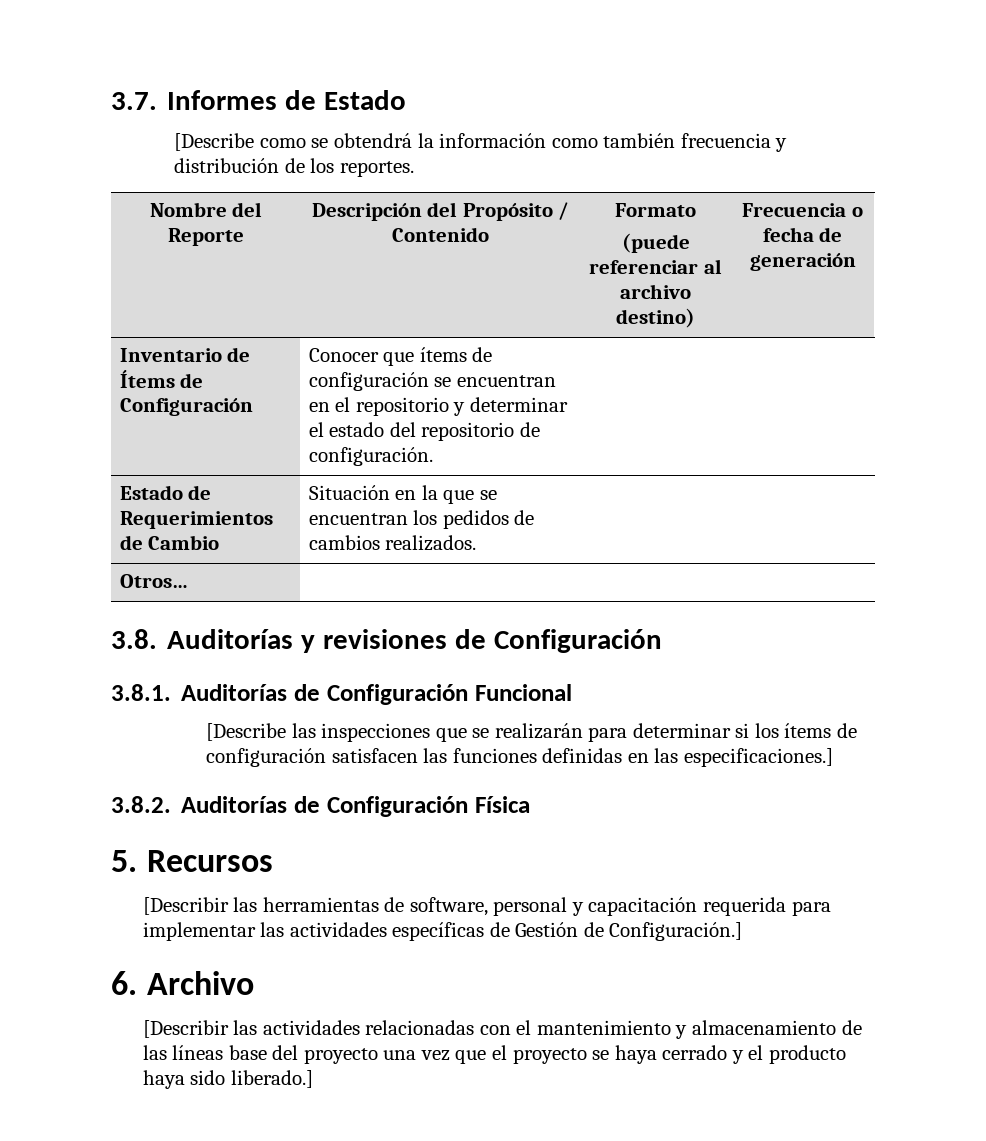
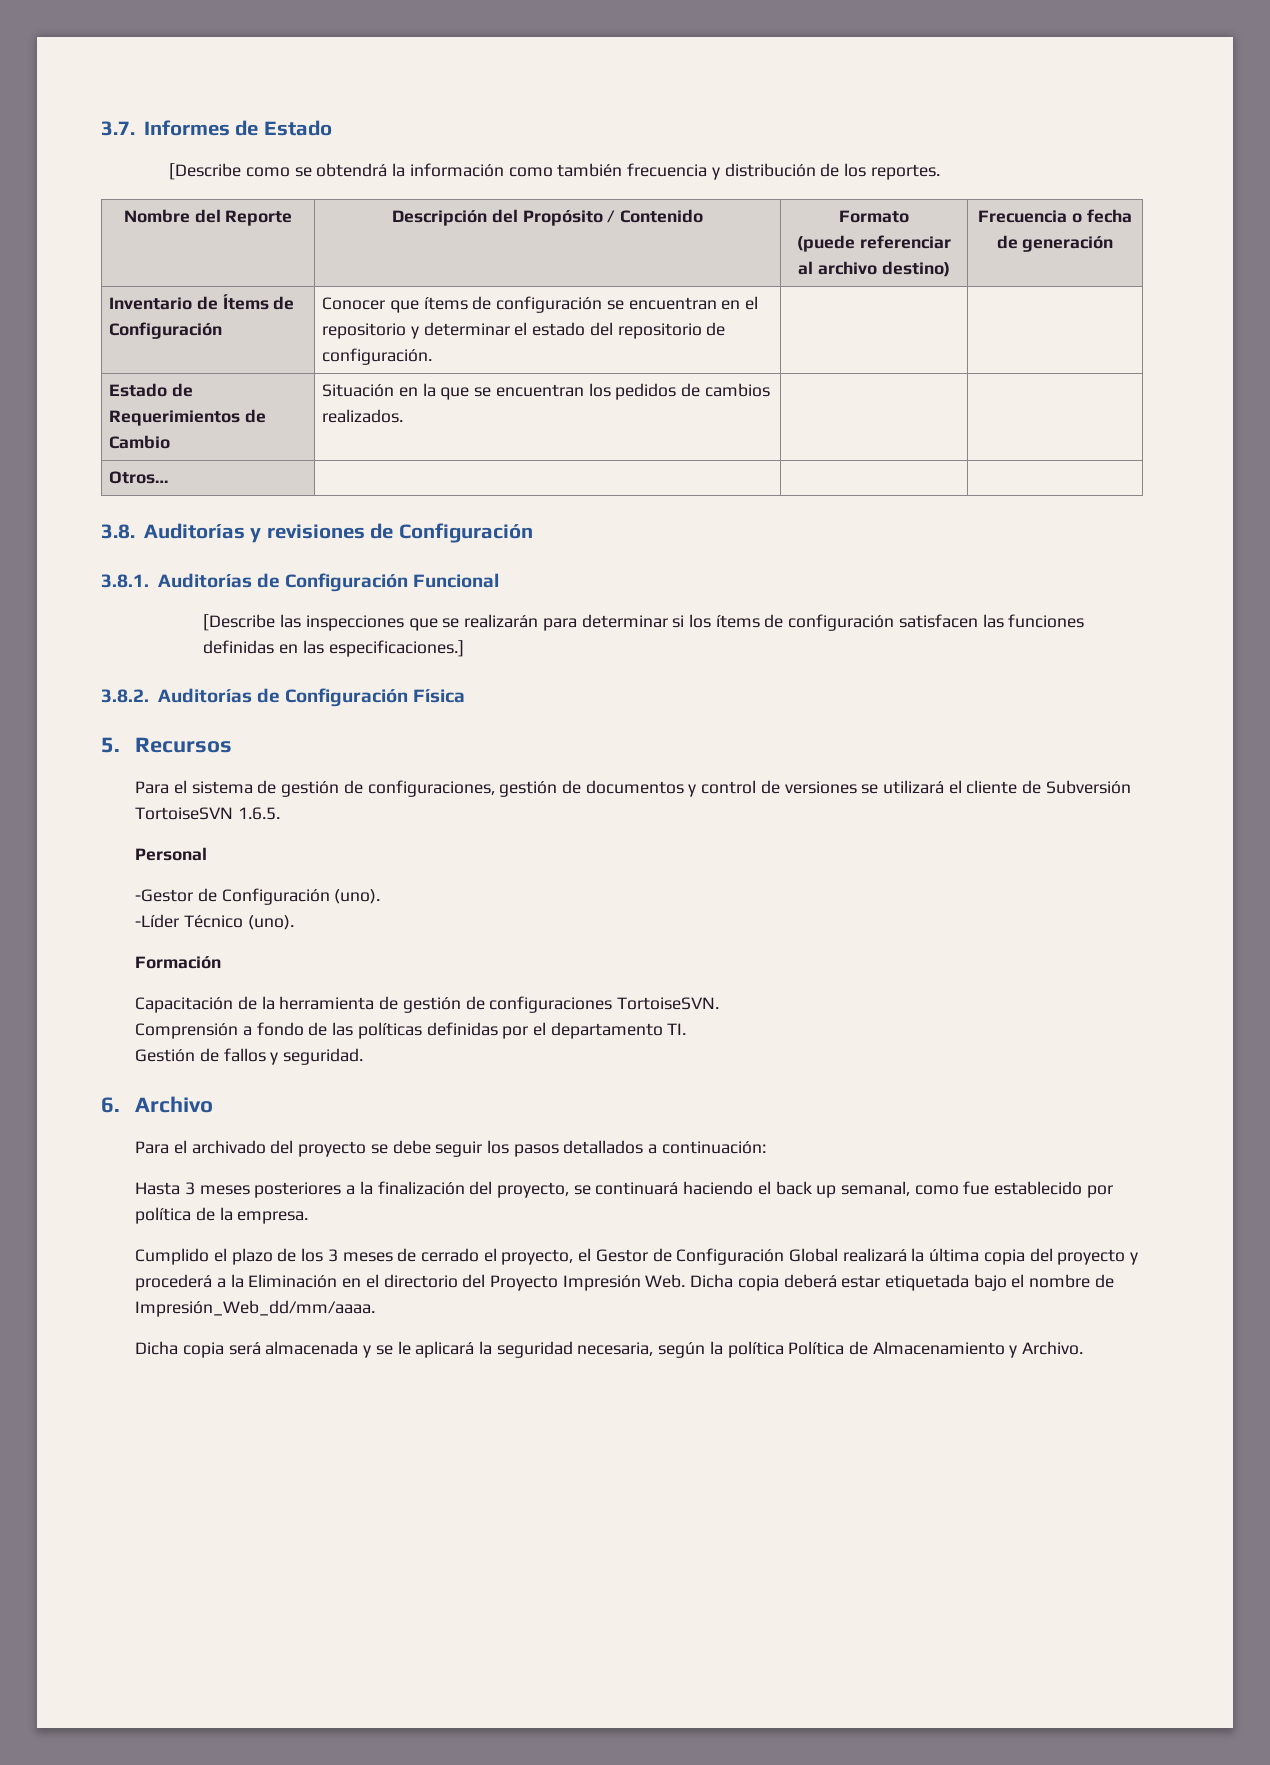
- [Describir las herramientas de software, personal y capacitación requerida para implementar las actividades específicas de Gestión de Configuración.]
+ Para el sistema de gestión de configuraciones, gestión de documentos y control de versiones se utilizará el cliente de Subversión TortoiseSVN 1.6.5.
+ Personal
+ -Gestor de Configuración (uno).
+ -Líder Técnico (uno).
+ Formación
+ Capacitación de la herramienta de gestión de configuraciones TortoiseSVN.
+ Comprensión a fondo de las políticas definidas por el departamento TI.
+ Gestión de fallos y seguridad.
  6. Archivo
- [Describir las actividades relacionadas con el mantenimiento y almacenamiento de las líneas base del proyecto una vez que el proyecto se haya cerrado y el producto haya sido liberado.]
+ Para el archivado del proyecto se debe seguir los pasos detallados a continuación:
+ Hasta 3 meses posteriores a la finalización del proyecto, se continuará haciendo el back up semanal, como fue establecido por política de la empresa.
+ Cumplido el plazo de los 3 meses de cerrado el proyecto, el Gestor de Configuración Global realizará la última copia del proyecto y procederá a la Eliminación en el directorio del Proyecto Impresión Web. Dicha copia deberá estar etiquetada bajo el nombre de Impresión_Web_dd/mm/aaaa.
+ Dicha copia será almacenada y se le aplicará la seguridad necesaria, según la política Política de Almacenamiento y Archivo.

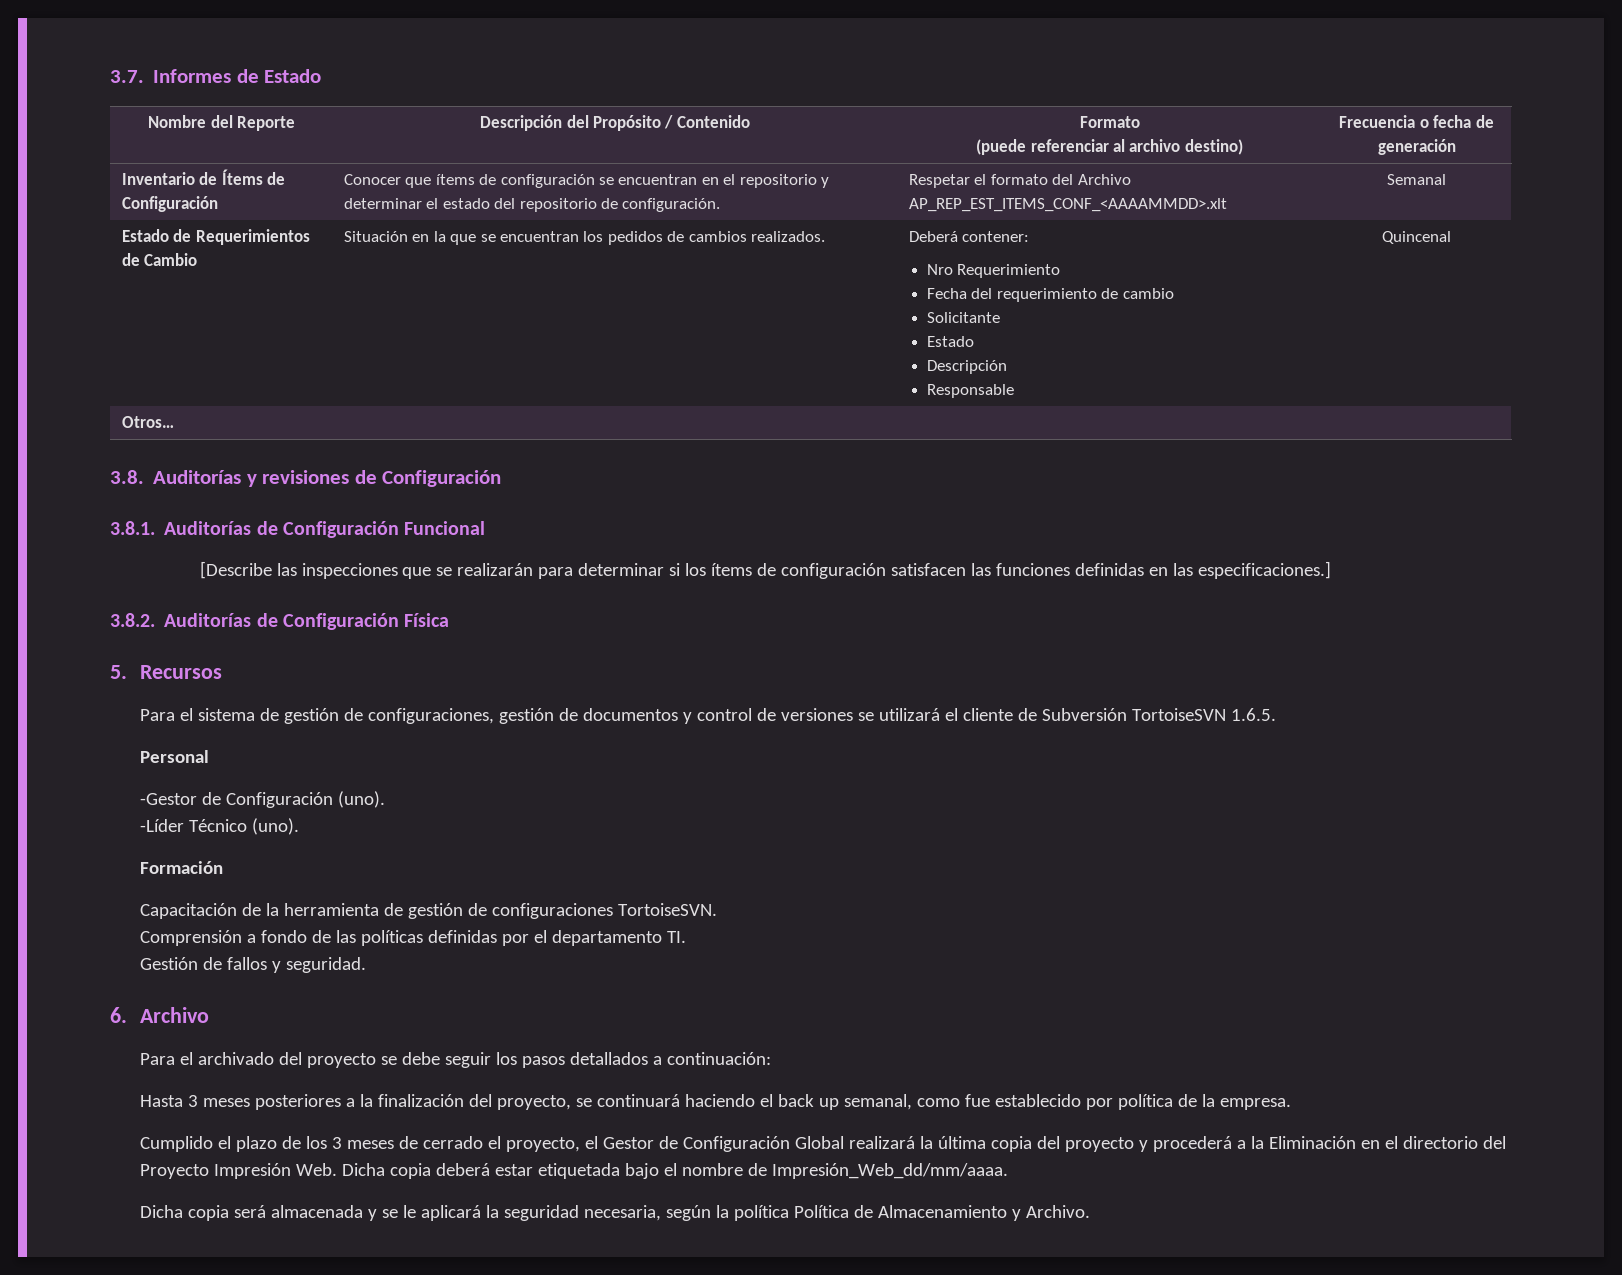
- [Describe como se obtendrá la información como también frecuencia y distribución de los reportes.
- Inventario de Ítems de Configuración | Conocer que ítems de configuración se encuentran en el repositorio y determinar el estado del repositorio de configuración. | |
+ Inventario de Ítems de Configuración | Conocer que ítems de configuración se encuentran en el repositorio y determinar el estado del repositorio de configuración. | Respetar el formato del Archivo AP_REP_EST_ITEMS_CONF_<AAAAMMDD>.xlt | Semanal
- Estado de Requerimientos de Cambio | Situación en la que se encuentran los pedidos de cambios realizados. | |
+ Estado de Requerimientos de Cambio | Situación en la que se encuentran los pedidos de cambios realizados. | Deberá contener:
+ Nro Requerimiento
+ Fecha del requerimiento de cambio
+ Solicitante
+ Estado
+ Descripción
+ Responsable | Quincenal

